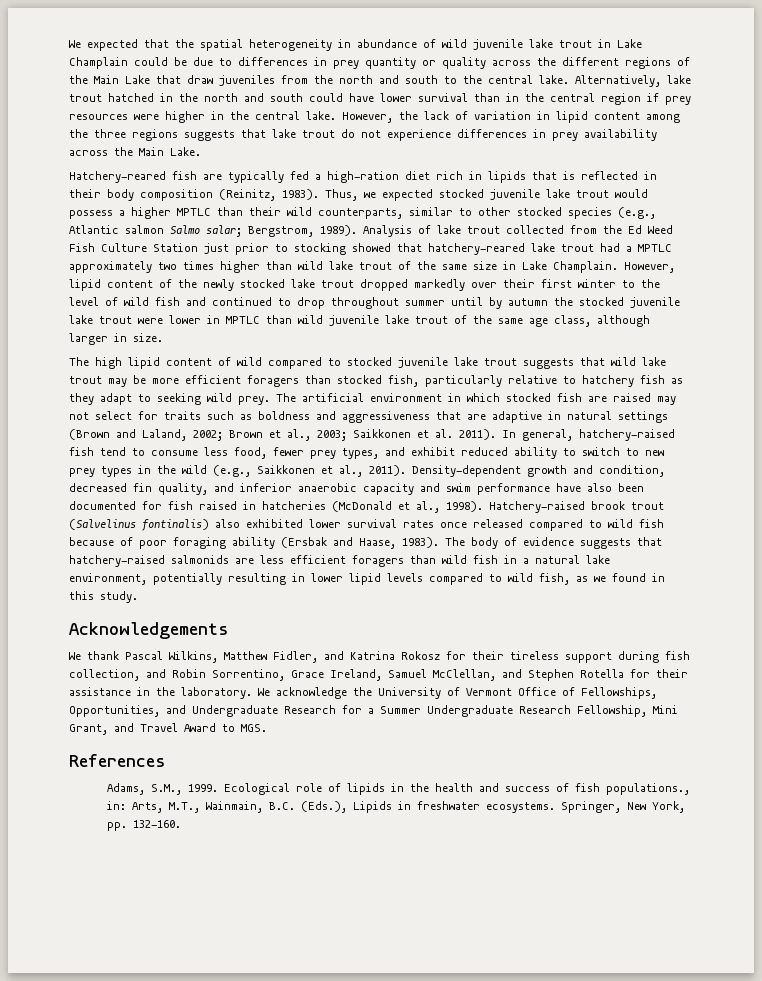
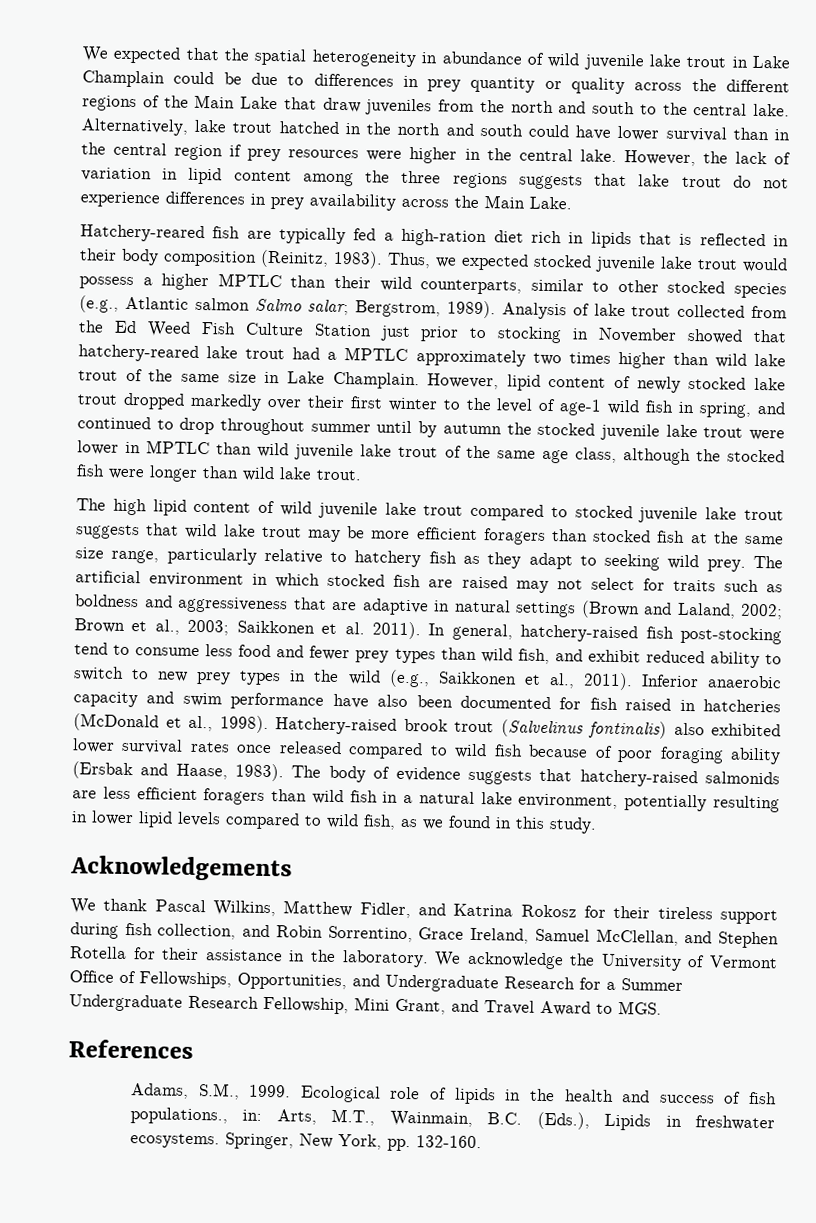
- Analysis of lake trout collected from the Ed Weed Fish Culture Station just prior to stocking showed that hatchery-reared lake trout had a MPTLC approximately two times higher than wild lake trout of the same size in Lake Champlain.
+ Analysis of lake trout collected from the Ed Weed Fish Culture Station just prior to stocking in November showed that hatchery-reared lake trout had a MPTLC approximately two times higher than wild lake trout of the same size in Lake Champlain.
- However, lipid content of the newly stocked lake trout dropped markedly over their first winter to the level of wild fish and continued to drop throughout summer until by autumn the stocked juvenile lake trout were lower in MPTLC than wild juvenile lake trout of the same age class, although larger in size.
+ However, lipid content of newly stocked lake trout dropped markedly over their first winter to the level of age-1 wild fish in spring, and continued to drop throughout summer until by autumn the stocked juvenile lake trout were lower in MPTLC than wild juvenile lake trout of the same age class, although the stocked fish were longer than wild lake trout.
- The high lipid content of wild compared to stocked juvenile lake trout suggests that wild lake trout may be more efficient foragers than stocked fish, particularly relative to hatchery fish as they adapt to seeking wild prey.
+ The high lipid content of wild juvenile lake trout compared to stocked juvenile lake trout suggests that wild lake trout may be more efficient foragers than stocked fish at the same size range, particularly relative to hatchery fish as they adapt to seeking wild prey.
- In general, hatchery-raised fish tend to consume less food, fewer prey types, and exhibit reduced ability to switch to new prey types in the wild (e.g., Saikkonen et al., 2011).
+ In general, hatchery-raised fish post-stocking tend to consume less food and fewer prey types than wild fish, and exhibit reduced ability to switch to new prey types in the wild (e.g., Saikkonen et al., 2011).
- Density-dependent growth and condition, decreased fin quality, and inferior anaerobic capacity and swim performance have also been documented for fish raised in hatcheries (McDonald et al., 1998).
+ Inferior anaerobic capacity and swim performance have also been documented for fish raised in hatcheries (McDonald et al., 1998).

